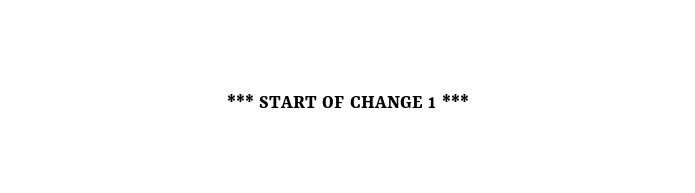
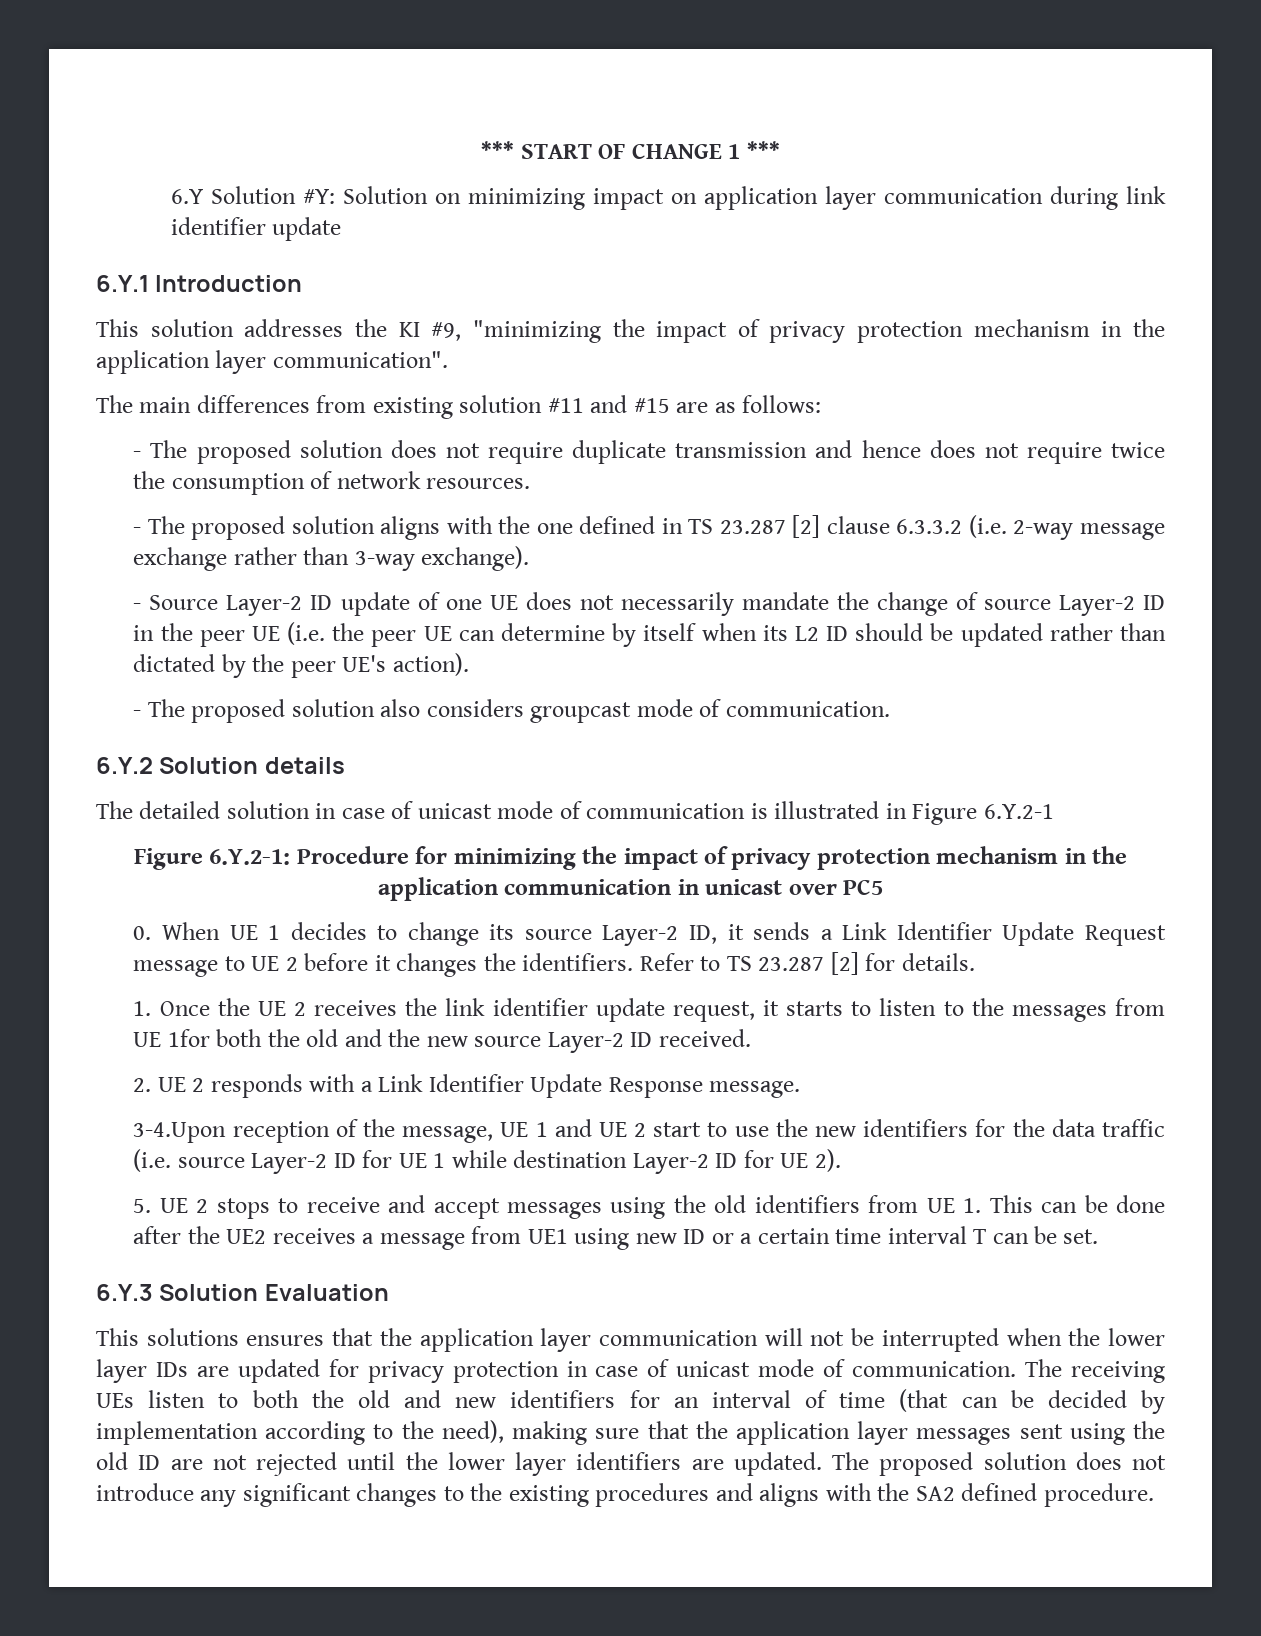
+ 6.Y Solution #Y: Solution on minimizing impact on application layer communication during link identifier update
+ 6.Y.1 Introduction
+ This solution addresses the KI #9, "minimizing the impact of privacy protection mechanism in the application layer communication".
+ The main differences from existing solution #11 and #15 are as follows:
+ - The proposed solution does not require duplicate transmission and hence does not require twice the consumption of network resources.
+ - The proposed solution aligns with the one defined in TS 23.287 [2] clause 6.3.3.2 (i.e. 2-way message exchange rather than 3-way exchange).
+ - Source Layer-2 ID update of one UE does not necessarily mandate the change of source Layer-2 ID in the peer UE (i.e. the peer UE can determine by itself when its L2 ID should be updated rather than dictated by the peer UE's action).
+ - The proposed solution also considers groupcast mode of communication.
+ 6.Y.2 Solution details
+ The detailed solution in case of unicast mode of communication is illustrated in Figure 6.Y.2-1
+ Figure 6.Y.2-1: Procedure for minimizing the impact of privacy protection mechanism in the application communication in unicast over PC5
+ 0. When UE 1 decides to change its source Layer-2 ID, it sends a Link Identifier Update Request message to UE 2 before it changes the identifiers. Refer to TS 23.287 [2] for details.
+ 1. Once the UE 2 receives the link identifier update request, it starts to listen to the messages from UE 1for both the old and the new source Layer-2 ID received.
+ 2. UE 2 responds with a Link Identifier Update Response message.
+ 3-4.Upon reception of the message, UE 1 and UE 2 start to use the new identifiers for the data traffic (i.e. source Layer-2 ID for UE 1 while destination Layer-2 ID for UE 2).
+ 5. UE 2 stops to receive and accept messages using the old identifiers from UE 1. This can be done after the UE2 receives a message from UE1 using new ID or a certain time interval T can be set.
+ 6.Y.3 Solution Evaluation
+ This solutions ensures that the application layer communication will not be interrupted when the lower layer IDs are updated for privacy protection in case of unicast mode of communication. The receiving UEs listen to both the old and new identifiers for an interval of time (that can be decided by implementation according to the need), making sure that the application layer messages sent using the old ID are not rejected until the lower layer identifiers are updated. The proposed solution does not introduce any significant changes to the existing procedures and aligns with the SA2 defined procedure.

